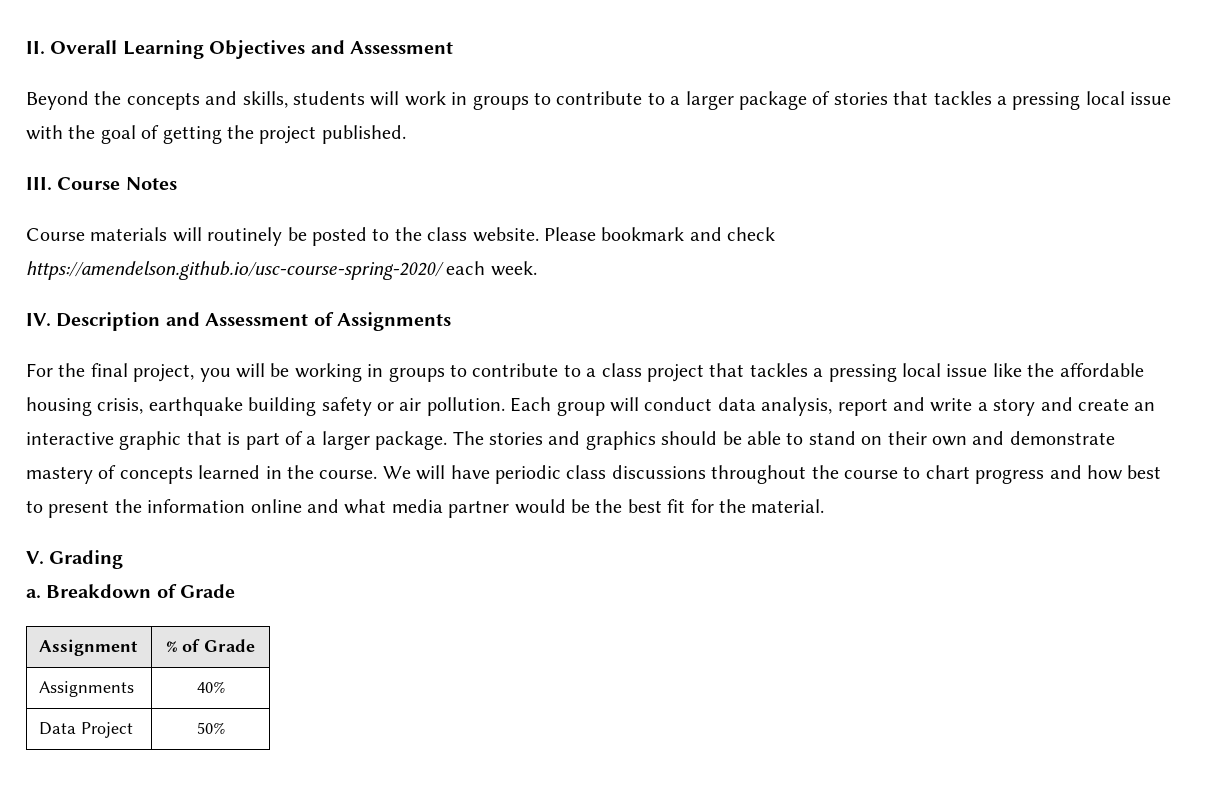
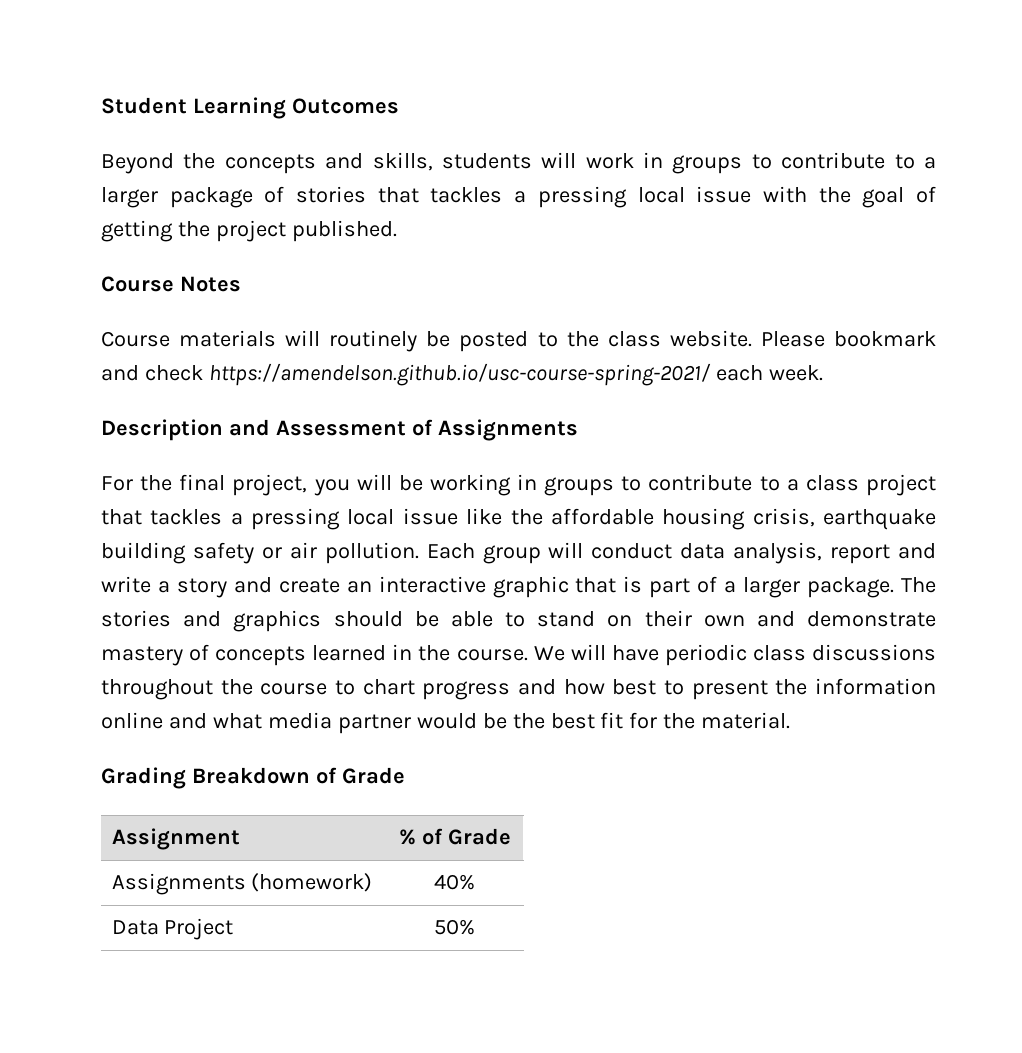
- II. Overall Learning Objectives and Assessment
+ Student Learning Outcomes
- III. Course Notes
+ Course Notes
- Please bookmark and check https://amendelson.github.io/usc-course-spring-2020/ each week.
+ Please bookmark and check https://amendelson.github.io/usc-course-spring-2021/ each week.
- IV. Description and Assessment of Assignments
+ Description and Assessment of Assignments
- V. Grading
- a. Breakdown of Grade
+ Grading Breakdown of Grade
- Assignments | 40%
+ Assignments (homework) | 40%

